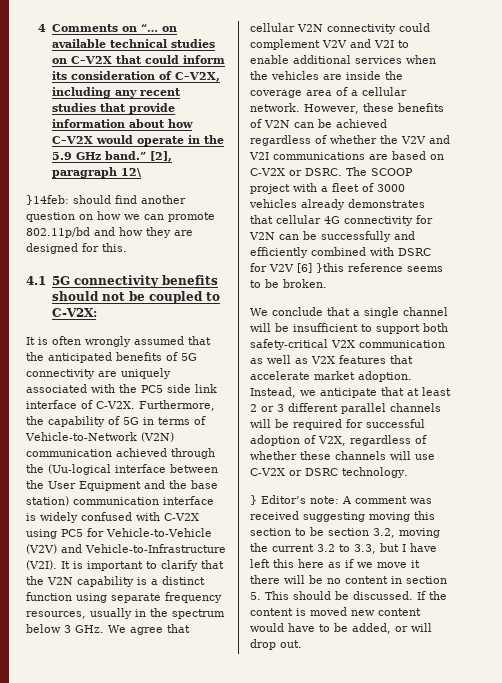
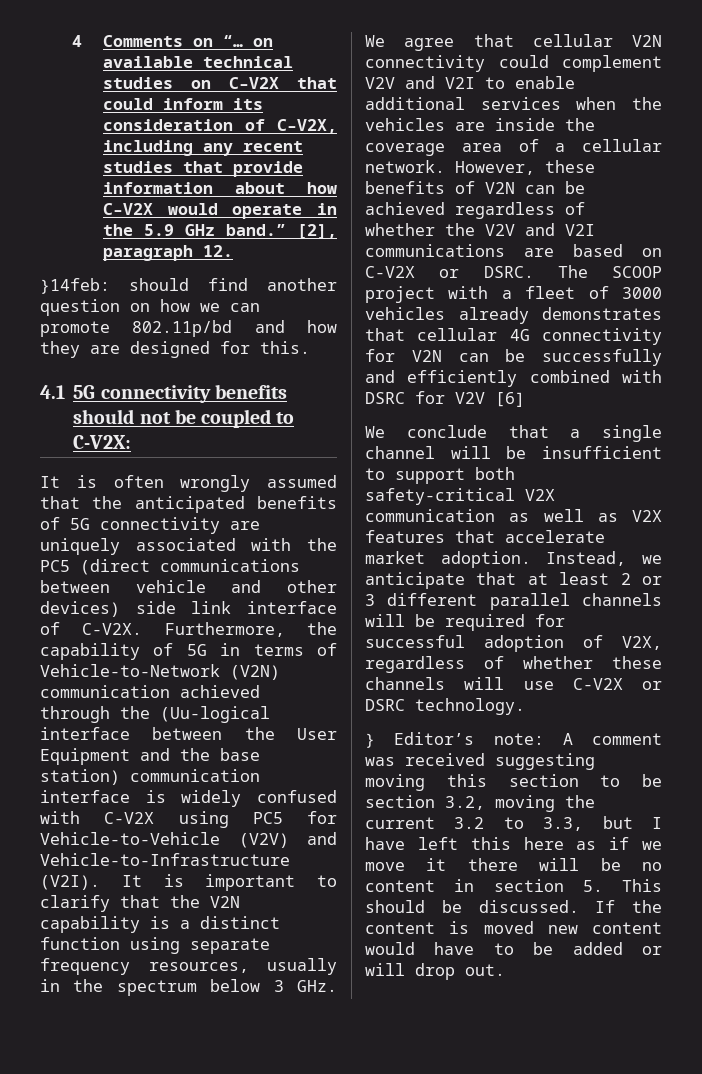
- [2], paragraph 12\
+ [2], paragraph 12.
- It is often wrongly assumed that the anticipated benefits of 5G connectivity are uniquely associated with the PC5 side link interface of C-V2X.
+ It is often wrongly assumed that the anticipated benefits of 5G connectivity are uniquely associated with the PC5 (direct communications between vehicle and other devices) side link interface of C-V2X.
- The SCOOP project with a fleet of 3000 vehicles already demonstrates that cellular 4G connectivity for V2N can be successfully and efficiently combined with DSRC for V2V [6] }this reference seems to be broken.
+ The SCOOP project with a fleet of 3000 vehicles already demonstrates that cellular 4G connectivity for V2N can be successfully and efficiently combined with DSRC for V2V [6]
- If the content is moved new content would have to be added, or will drop out.
+ If the content is moved new content would have to be added or will drop out.

